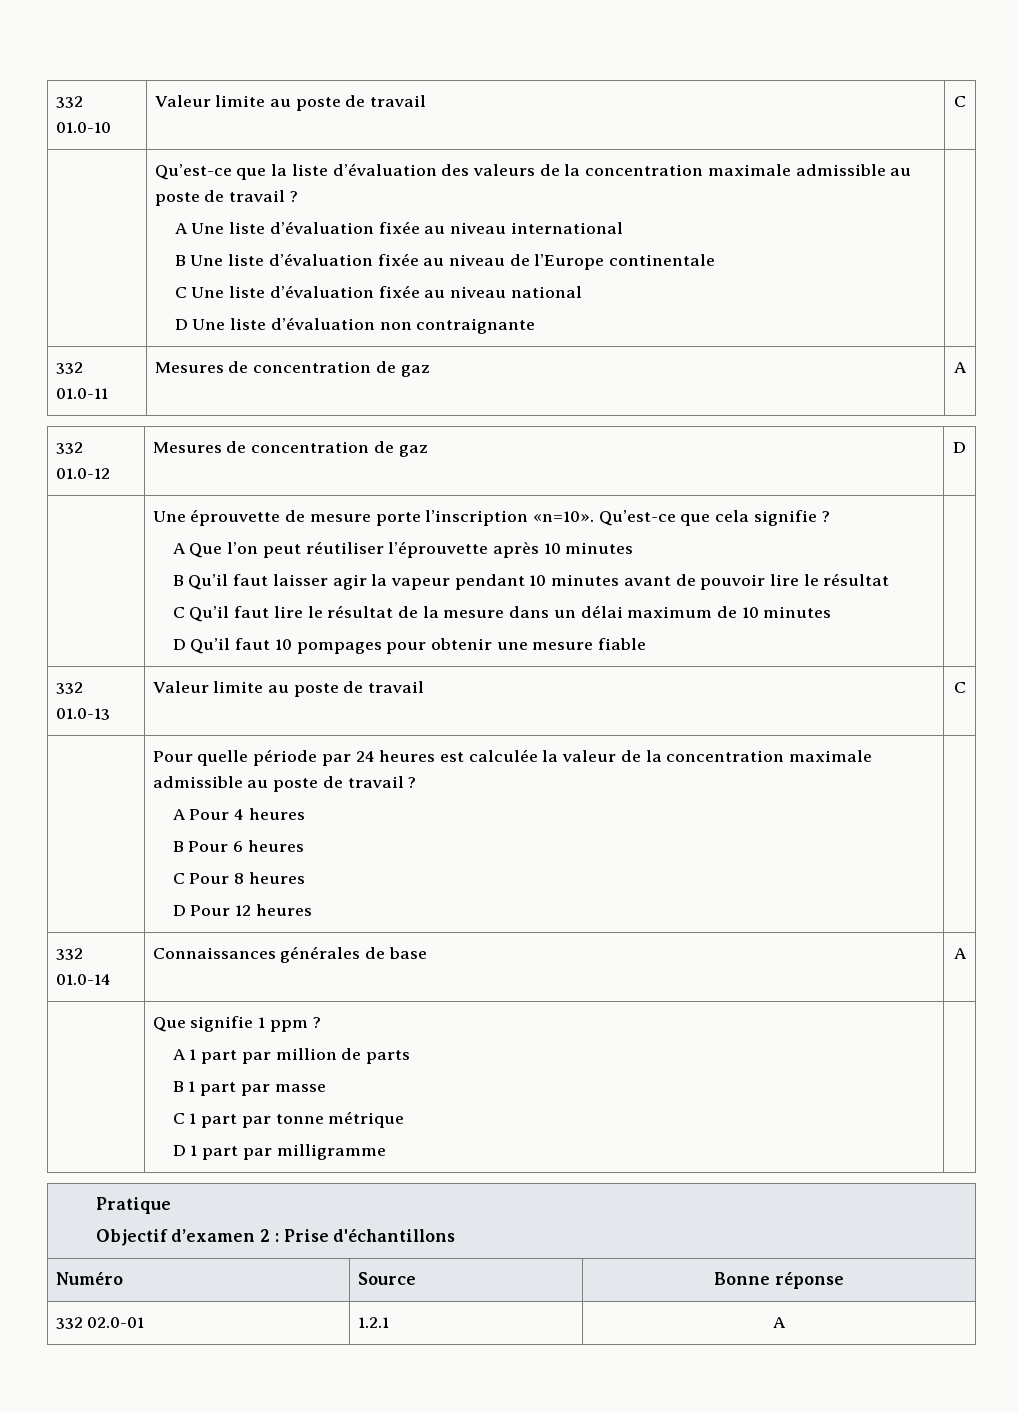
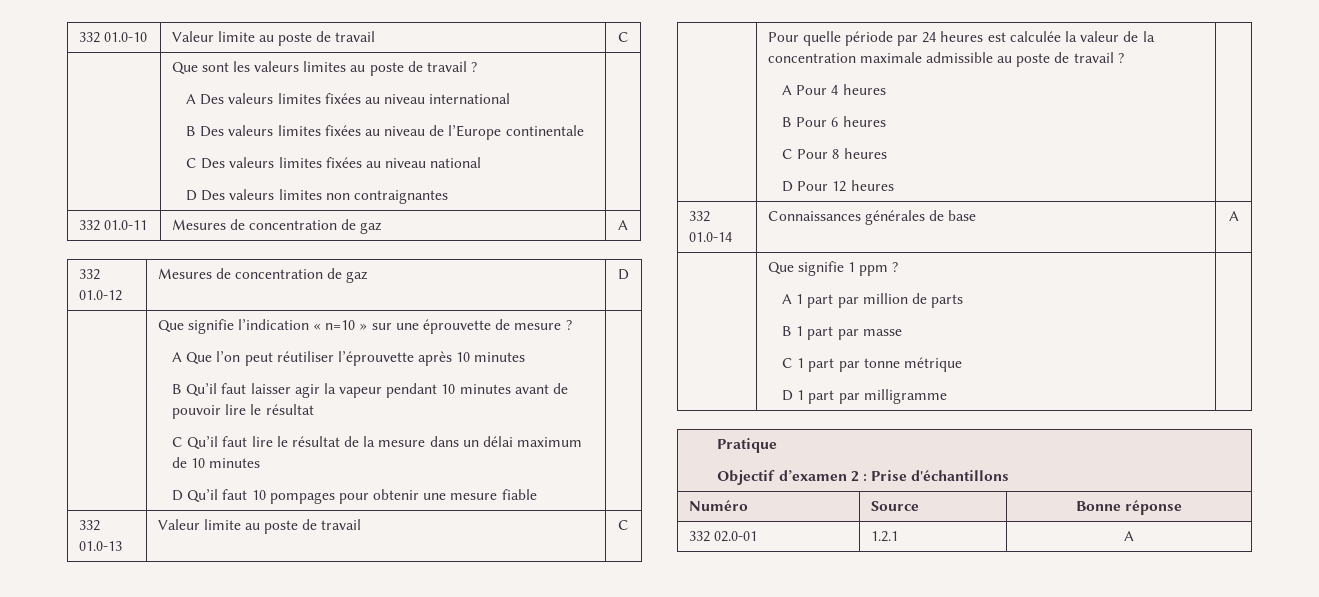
- Qu’est-ce que la liste d’évaluation des valeurs de la concentration maximale admissible au poste de travail ?
- A Une liste d’évaluation fixée au niveau international
+ Que sont les valeurs limites au poste de travail ?
+ A Des valeurs limites fixées au niveau international
- B Une liste d’évaluation fixée au niveau de l’Europe continentale
+ B Des valeurs limites fixées au niveau de l’Europe continentale
- C Une liste d’évaluation fixée au niveau national
+ C Des valeurs limites fixées au niveau national
- D Une liste d’évaluation non contraignante
+ D Des valeurs limites non contraignantes
- Une éprouvette de mesure porte l’inscription «n=10». Qu’est-ce que cela signifie ?
+ Que signifie l’indication « n=10 » sur une éprouvette de mesure ?

